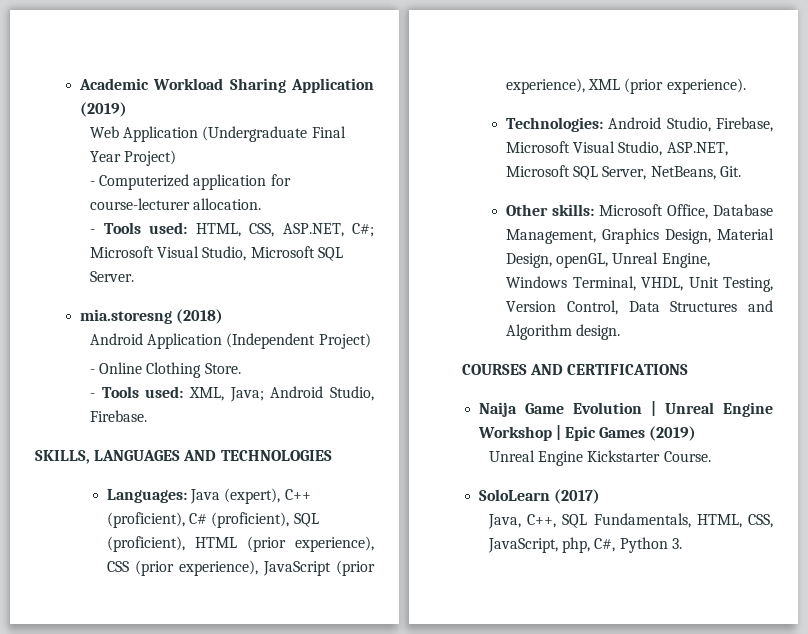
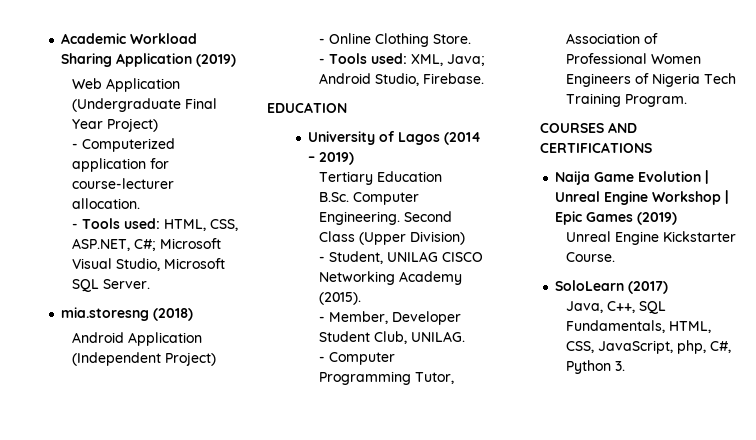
- SKILLS, LANGUAGES AND TECHNOLOGIES
- Languages: Java (expert), C++ (proficient), C# (proficient), SQL (proficient), HTML (prior experience), CSS (prior experience), JavaScript (prior experience), XML (prior experience).
- Technologies: Android Studio, Firebase, Microsoft Visual Studio, ASP.NET, Microsoft SQL Server, NetBeans, Git.
- Other skills: Microsoft Office, Database Management, Graphics Design, Material Design, openGL, Unreal Engine, Windows Terminal, VHDL, Unit Testing, Version Control, Data Structures and Algorithm design.
+ EDUCATION
+ University of Lagos (2014 – 2019)
+ Tertiary Education
+ B.Sc. Computer Engineering. Second Class (Upper Division)
+ - Student, UNILAG CISCO Networking Academy (2015).
+ - Member, Developer Student Club, UNILAG.
+ - Computer Programming Tutor, Association of Professional Women Engineers of Nigeria Tech Training Program.

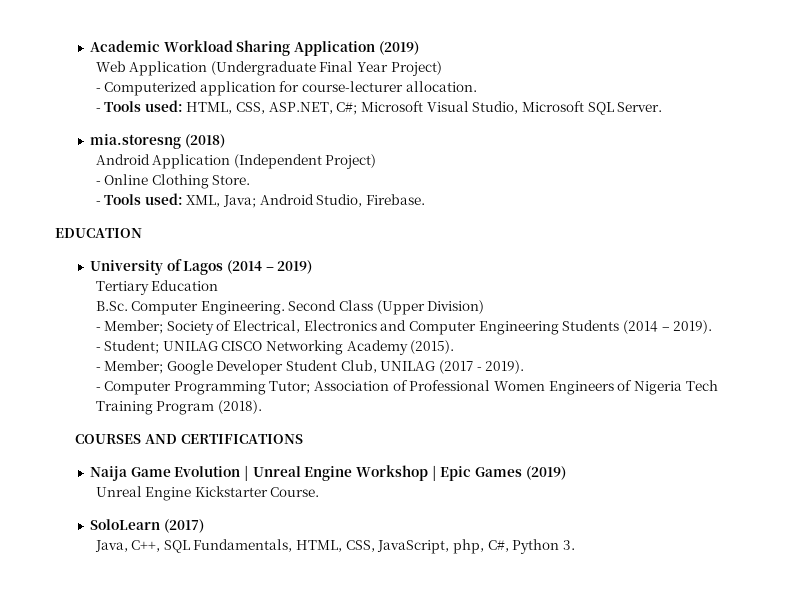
- - Student, UNILAG CISCO Networking Academy (2015).
+ - Member; Society of Electrical, Electronics and Computer Engineering Students (2014 – 2019).
+ - Student; UNILAG CISCO Networking Academy (2015).
- - Member, Developer Student Club, UNILAG.
+ - Member; Google Developer Student Club, UNILAG (2017 - 2019).
- - Computer Programming Tutor, Association of Professional Women Engineers of Nigeria Tech Training Program.
+ - Computer Programming Tutor; Association of Professional Women Engineers of Nigeria Tech Training Program (2018).

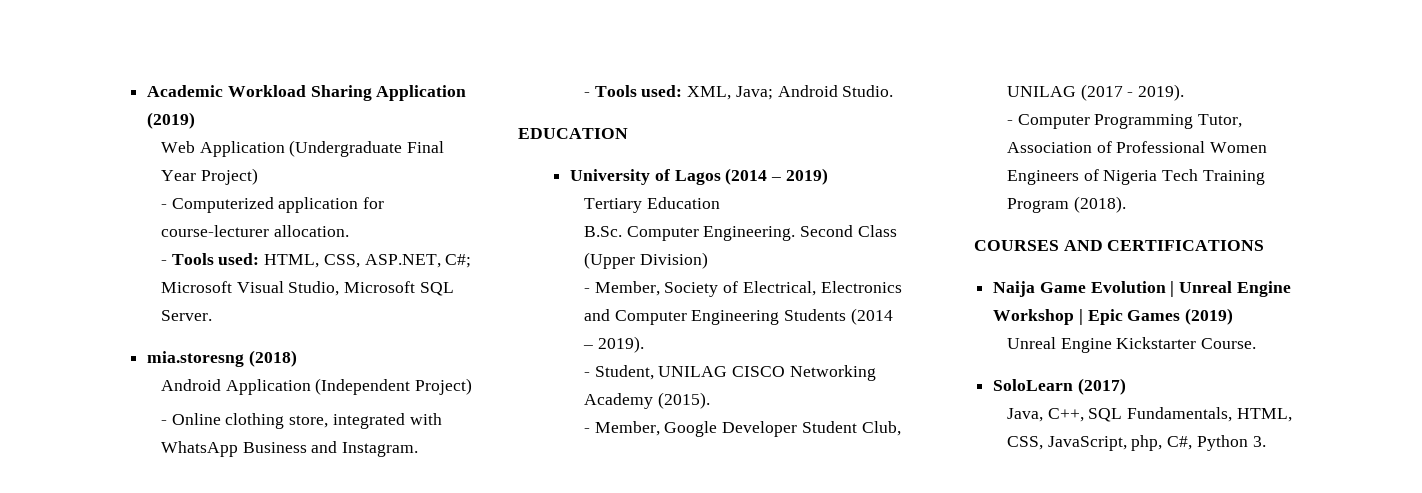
- - Online Clothing Store.
+ - Online clothing store, integrated with WhatsApp Business and Instagram.
- - Tools used: XML, Java; Android Studio, Firebase.
+ - Tools used: XML, Java; Android Studio.
- - Member; Society of Electrical, Electronics and Computer Engineering Students (2014 – 2019).
+ - Member, Society of Electrical, Electronics and Computer Engineering Students (2014 – 2019).
- - Student; UNILAG CISCO Networking Academy (2015).
+ - Student, UNILAG CISCO Networking Academy (2015).
- - Member; Google Developer Student Club, UNILAG (2017 - 2019).
+ - Member, Google Developer Student Club, UNILAG (2017 - 2019).
- - Computer Programming Tutor; Association of Professional Women Engineers of Nigeria Tech Training Program (2018).
+ - Computer Programming Tutor, Association of Professional Women Engineers of Nigeria Tech Training Program (2018).

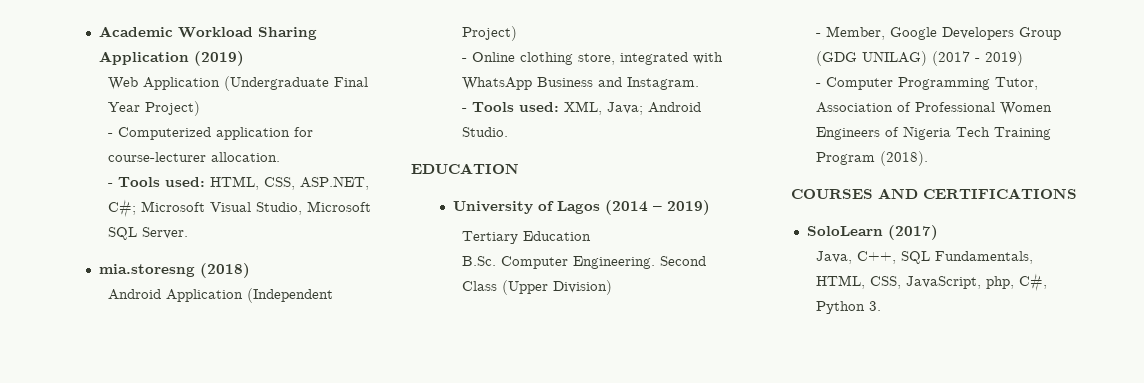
- - Member, Society of Electrical, Electronics and Computer Engineering Students (2014 – 2019).
- - Student, UNILAG CISCO Networking Academy (2015).
- - Member, Google Developer Student Club, UNILAG (2017 - 2019).
+ - Member, Google Developers Group (GDG UNILAG) (2017 - 2019)
- Naija Game Evolution | Unreal Engine Workshop | Epic Games (2019)
- Unreal Engine Kickstarter Course.

